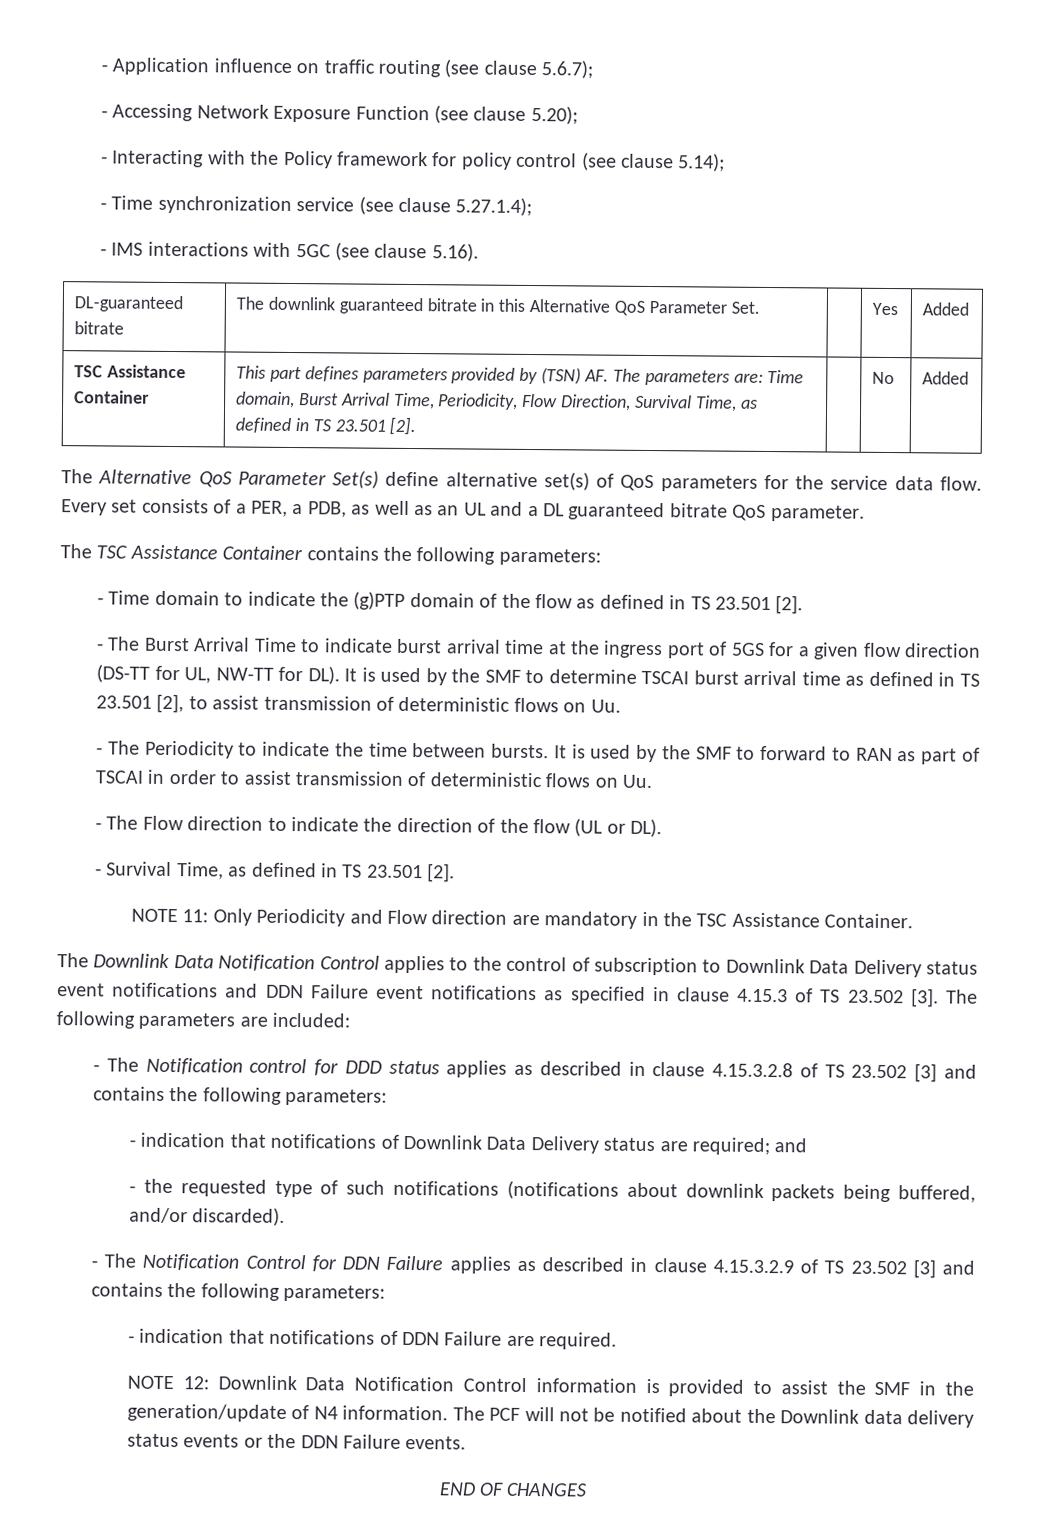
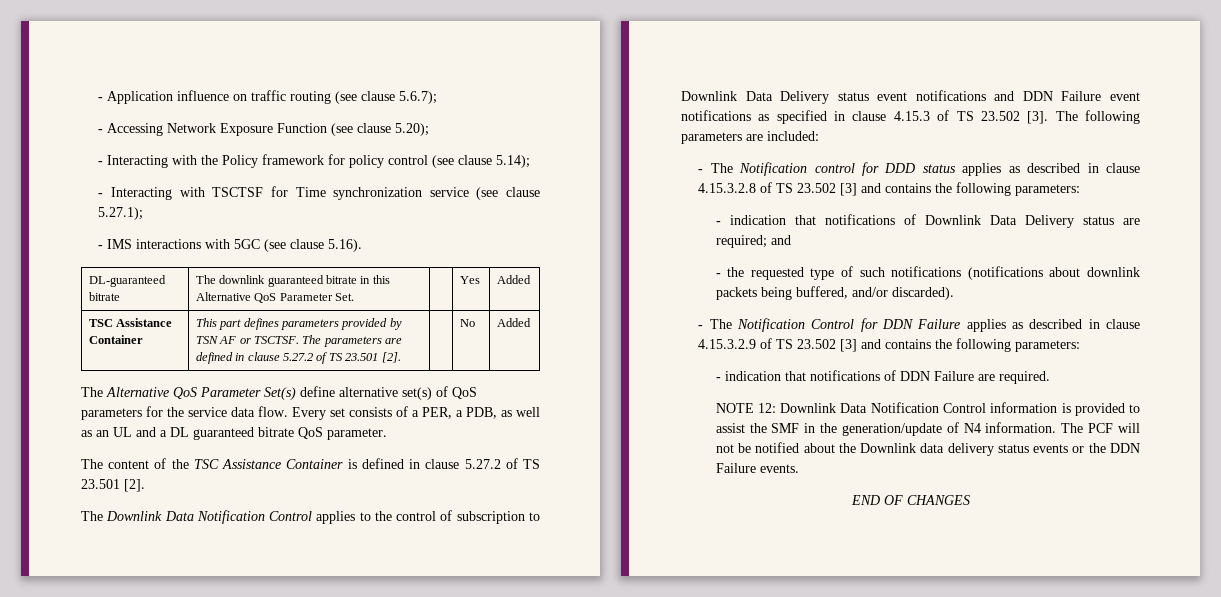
- - Time synchronization service (see clause 5.27.1.4);
+ - Interacting with TSCTSF for Time synchronization service (see clause 5.27.1);
- TSC Assistance Container | This part defines parameters provided by (TSN) AF. The parameters are: Time domain, Burst Arrival Time, Periodicity, Flow Direction, Survival Time, as defined in TS 23.501 [2]. | | No | Added
+ TSC Assistance Container | This part defines parameters provided by TSN AF or TSCTSF. The parameters are defined in clause 5.27.2 of TS 23.501 [2]. | | No | Added
- The TSC Assistance Container contains the following parameters:
- - Time domain to indicate the (g)PTP domain of the flow as defined in TS 23.501 [2].
- - The Burst Arrival Time to indicate burst arrival time at the ingress port of 5GS for a given flow direction (DS-TT for UL, NW-TT for DL). It is used by the SMF to determine TSCAI burst arrival time as defined in TS 23.501 [2], to assist transmission of deterministic flows on Uu.
- - The Periodicity to indicate the time between bursts. It is used by the SMF to forward to RAN as part of TSCAI in order to assist transmission of deterministic flows on Uu.
- - The Flow direction to indicate the direction of the flow (UL or DL).
- - Survival Time, as defined in TS 23.501 [2].
- NOTE 11: Only Periodicity and Flow direction are mandatory in the TSC Assistance Container.
+ The content of the TSC Assistance Container is defined in clause 5.27.2 of TS 23.501 [2].

